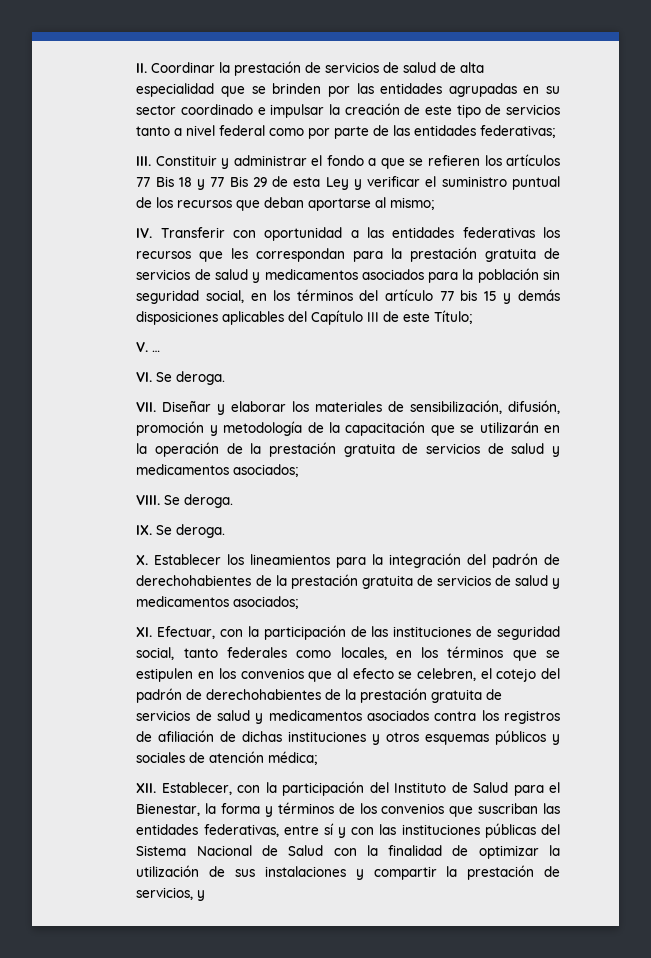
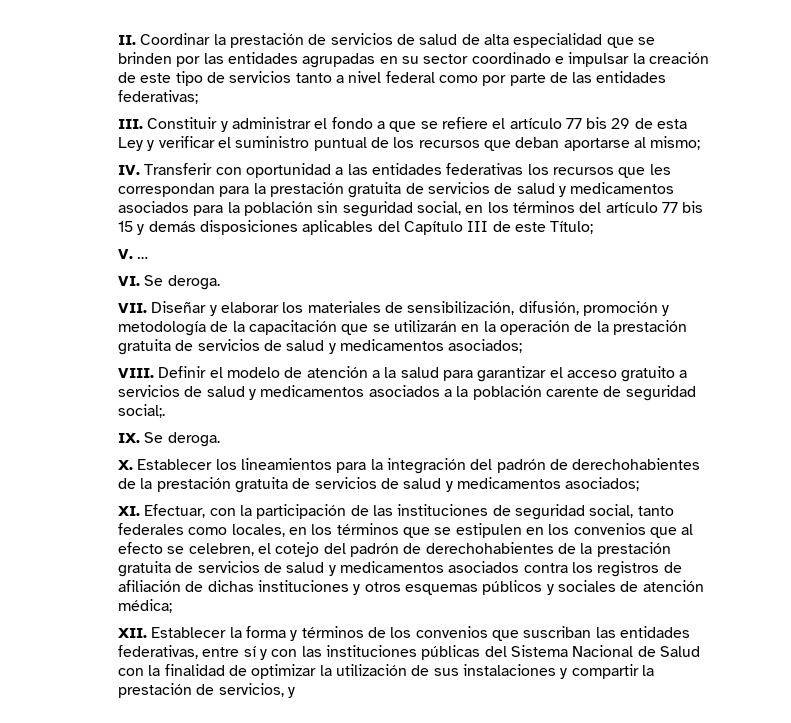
- III. Constituir y administrar el fondo a que se refieren los artículos 77 Bis 18 y 77 Bis 29 de esta Ley y verificar el suministro puntual de los recursos que deban aportarse al mismo;
+ III. Constituir y administrar el fondo a que se refiere el artículo 77 bis 29 de esta Ley y verificar el suministro puntual de los recursos que deban aportarse al mismo;
- VIII. Se deroga.
+ VIII. Definir el modelo de atención a la salud para garantizar el acceso gratuito a servicios de salud y medicamentos asociados a la población carente de seguridad social;.
- XII. Establecer, con la participación del Instituto de Salud para el Bienestar, la forma y términos de los convenios que suscriban las entidades federativas, entre sí y con las instituciones públicas del Sistema Nacional de Salud con la finalidad de optimizar la utilización de sus instalaciones y compartir la prestación de servicios, y
+ XII. Establecer la forma y términos de los convenios que suscriban las entidades federativas, entre sí y con las instituciones públicas del Sistema Nacional de Salud con la finalidad de optimizar la utilización de sus instalaciones y compartir la prestación de servicios, y

